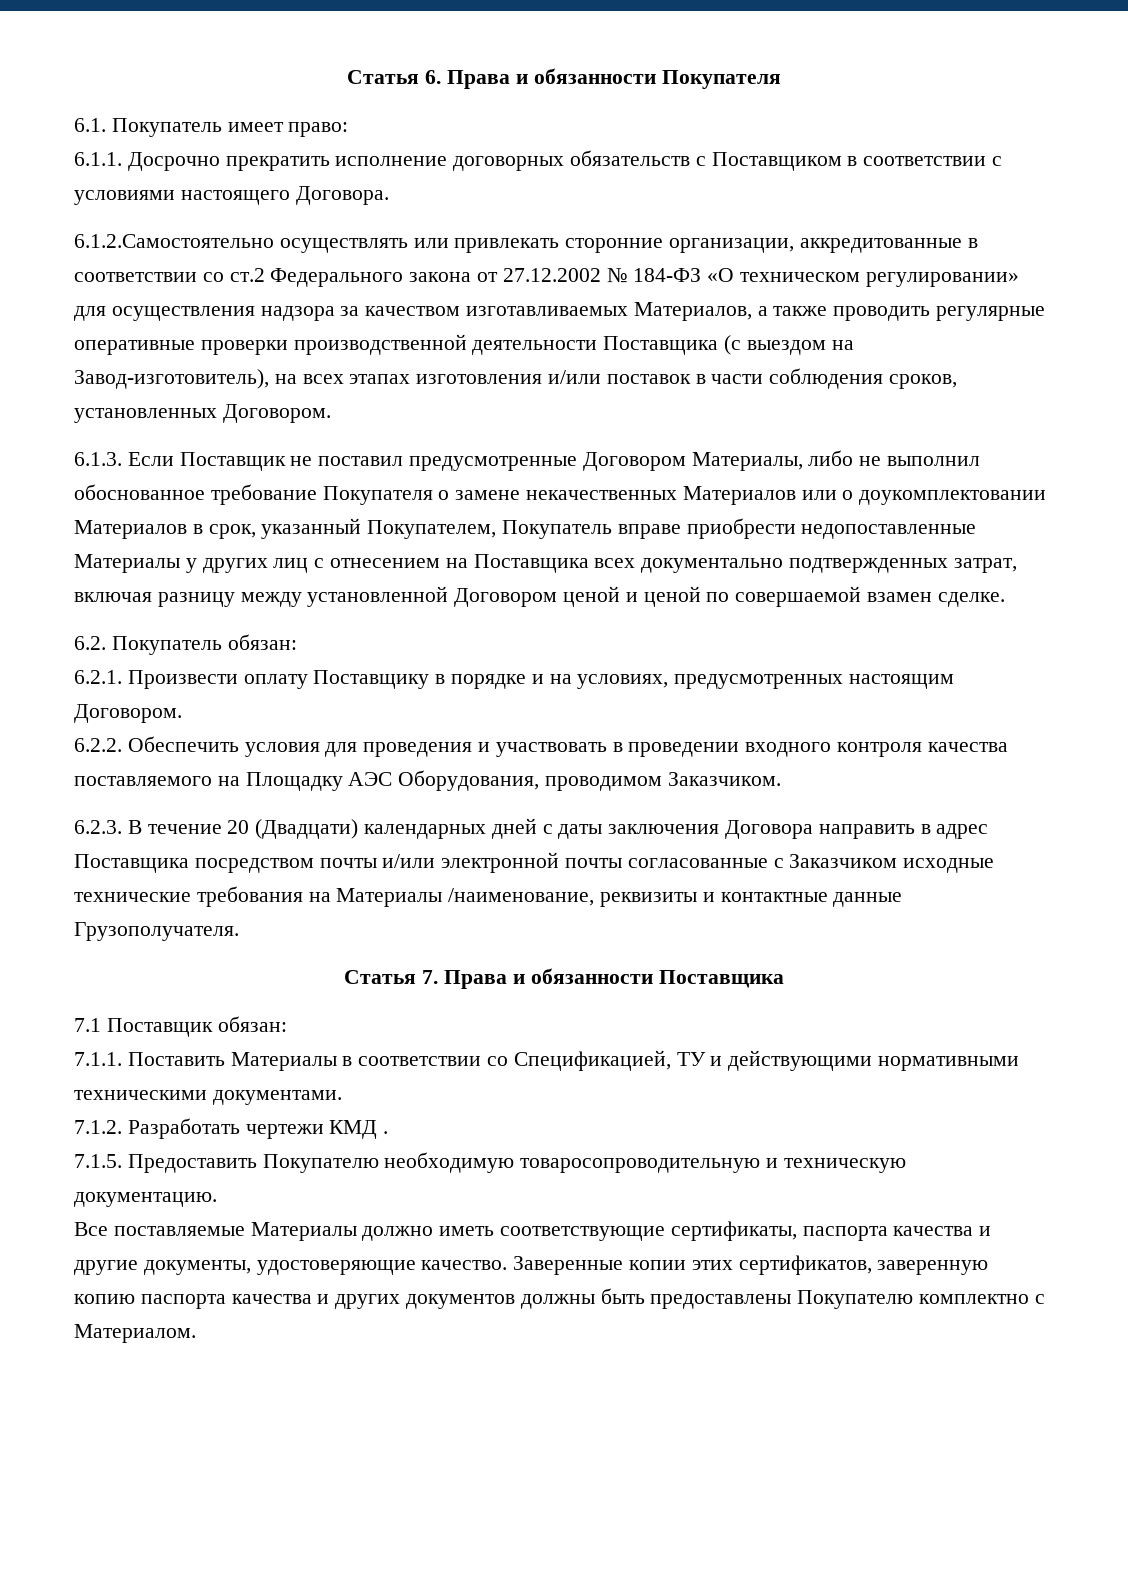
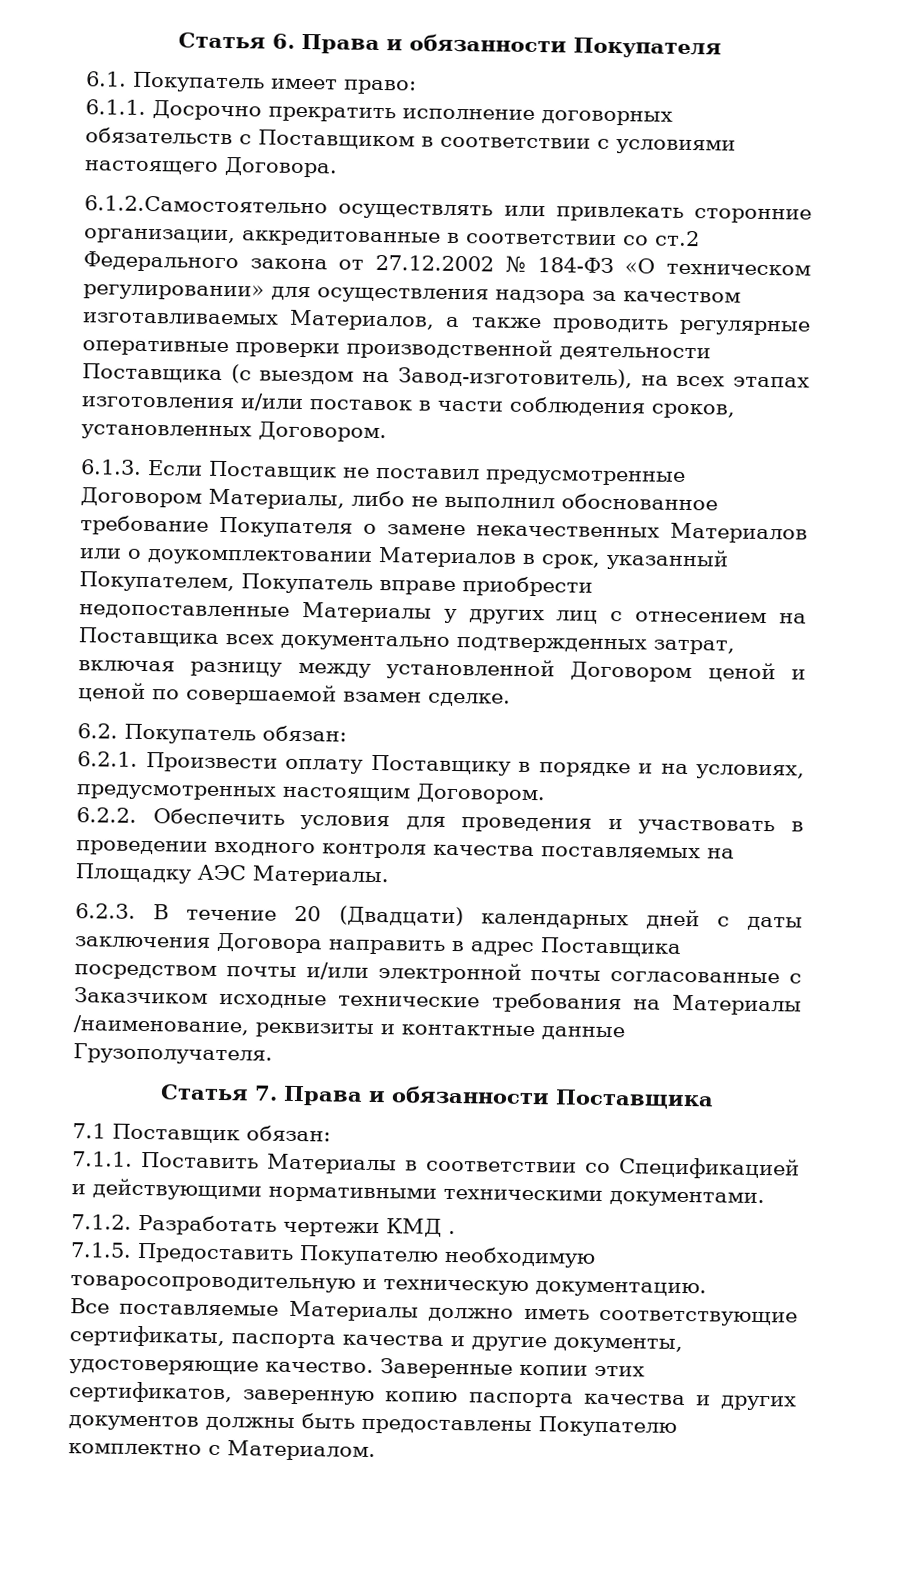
- 6.2.2. Обеспечить условия для проведения и участвовать в проведении входного контроля качества поставляемого на Площадку АЭС Оборудования, проводимом Заказчиком.
+ 6.2.2. Обеспечить условия для проведения и участвовать в проведении входного контроля качества поставляемых на Площадку АЭС Материалы.
- 7.1.1. Поставить Материалы в соответствии со Спецификацией, ТУ и действующими нормативными техническими документами.
+ 7.1.1. Поставить Материалы в соответствии со Спецификацией и действующими нормативными техническими документами.

